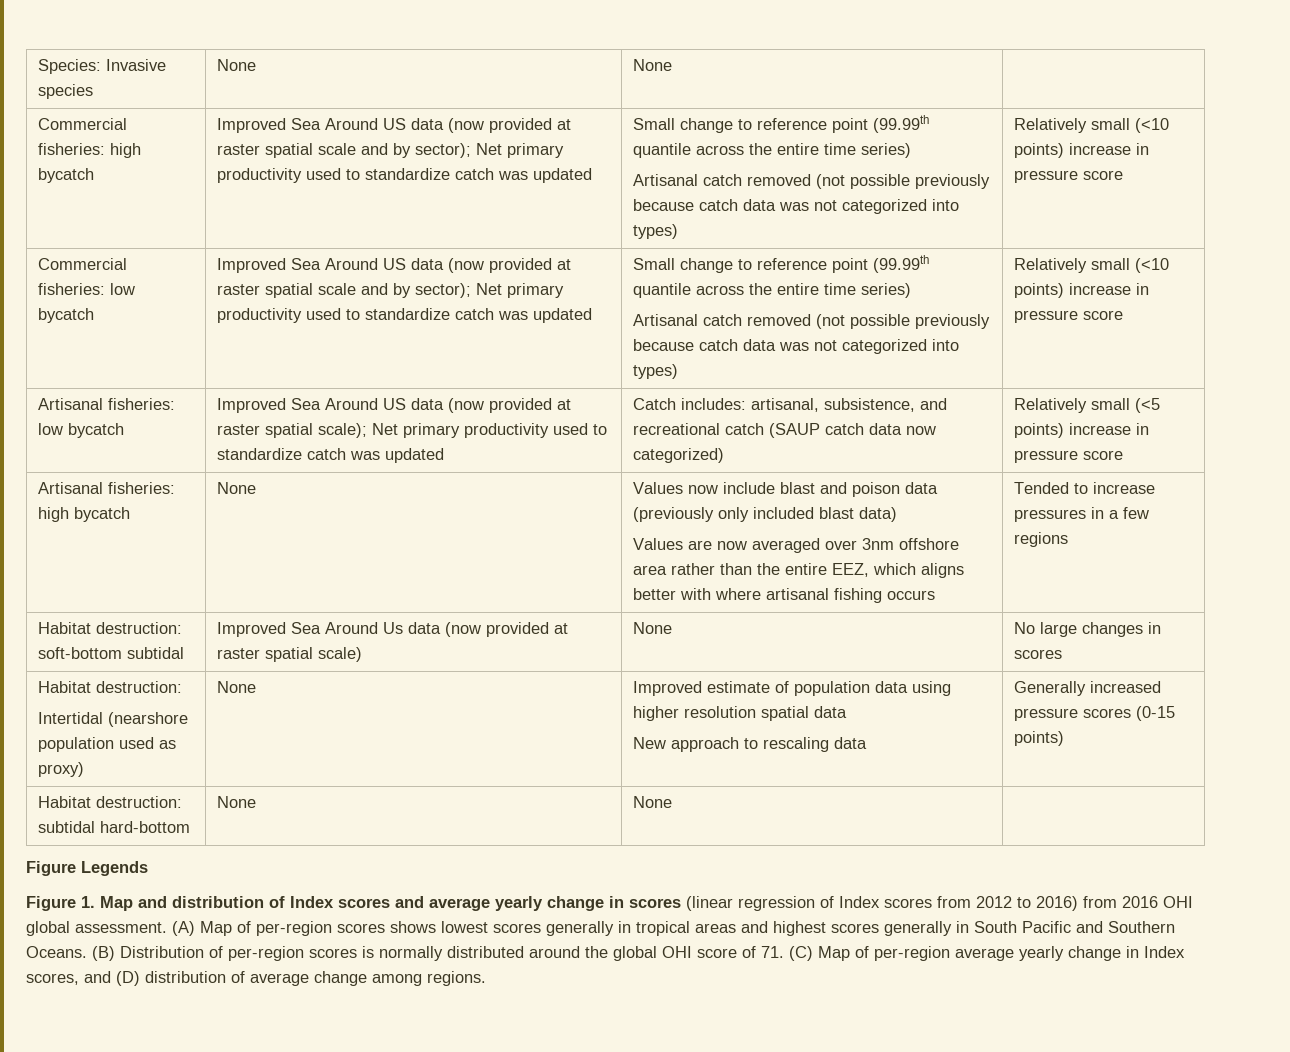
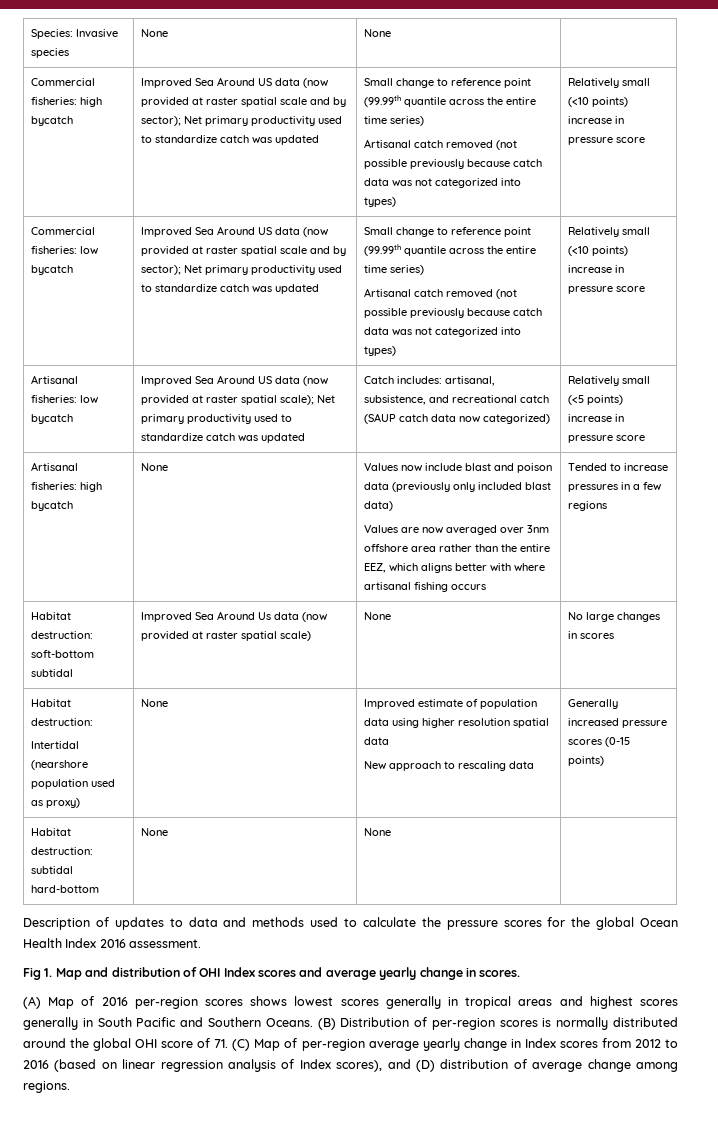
- Figure Legends
- Figure 1. Map and distribution of Index scores and average yearly change in scores (linear regression of Index scores from 2012 to 2016) from 2016 OHI global assessment. (A) Map of per-region scores shows lowest scores generally in tropical areas and highest scores generally in South Pacific and Southern Oceans.
+ Description of updates to data and methods used to calculate the pressure scores for the global Ocean Health Index 2016 assessment.
+ Fig 1. Map and distribution of OHI Index scores and average yearly change in scores.
+ (A) Map of 2016 per-region scores shows lowest scores generally in tropical areas and highest scores generally in South Pacific and Southern Oceans.
- (B) Distribution of per-region scores is normally distributed around the global OHI score of 71. (C) Map of per-region average yearly change in Index scores, and (D) distribution of average change among regions.
+ (B) Distribution of per-region scores is normally distributed around the global OHI score of 71. (C) Map of per-region average yearly change in Index scores from 2012 to 2016 (based on linear regression analysis of Index scores), and (D) distribution of average change among regions.

